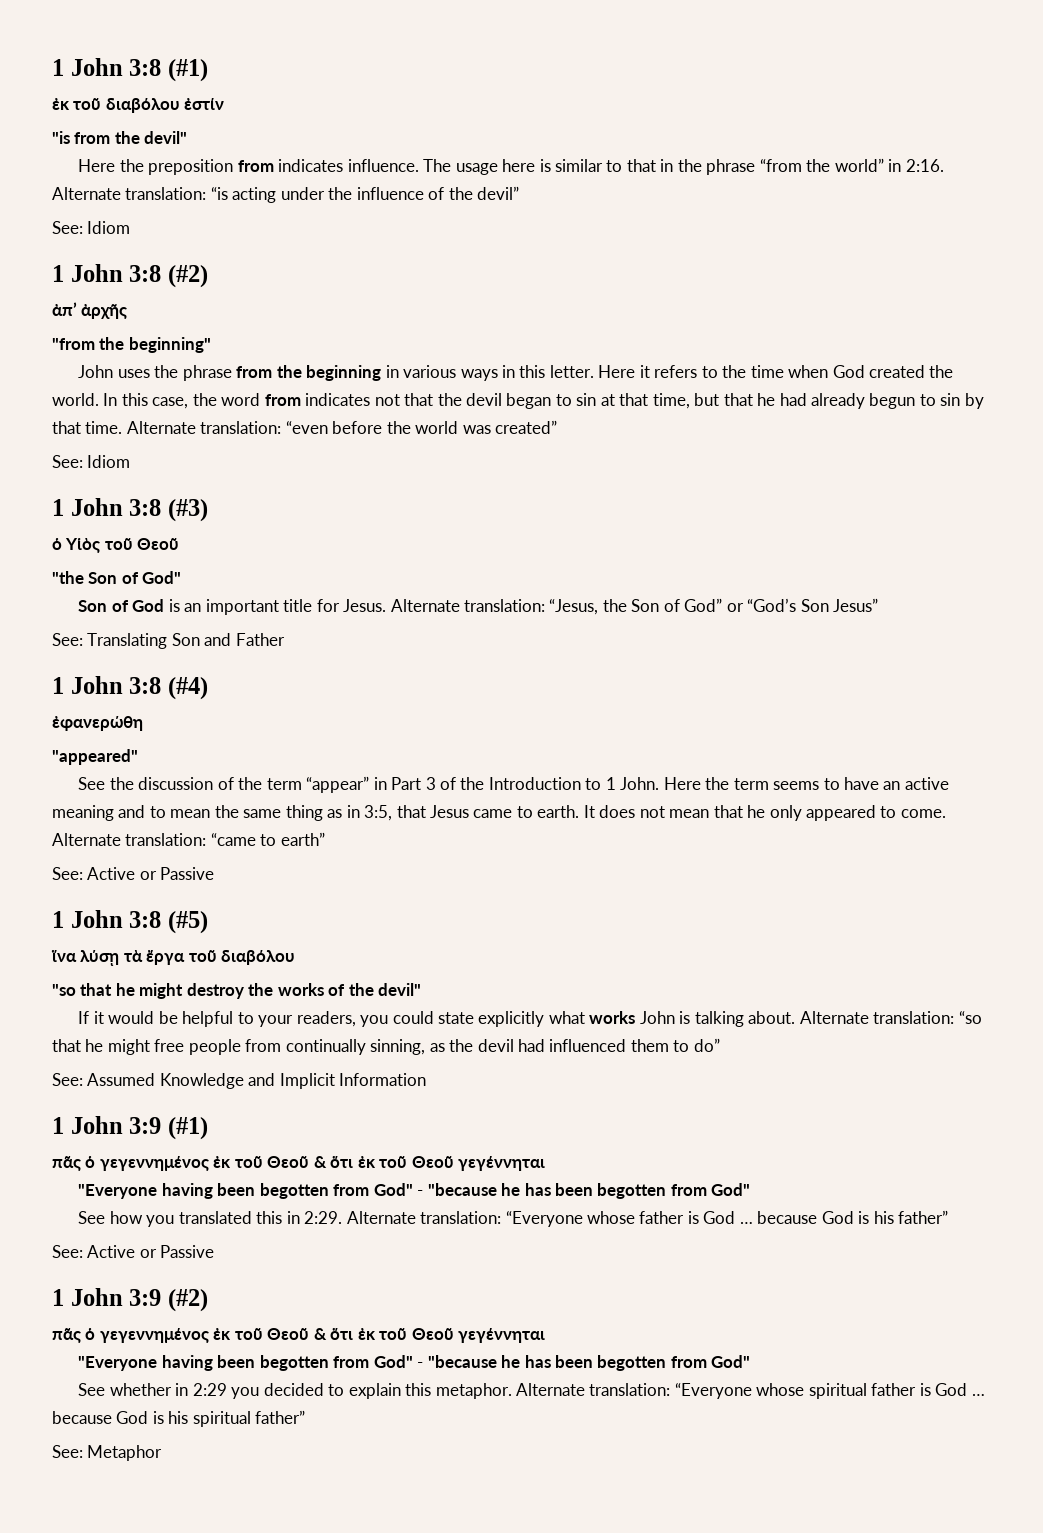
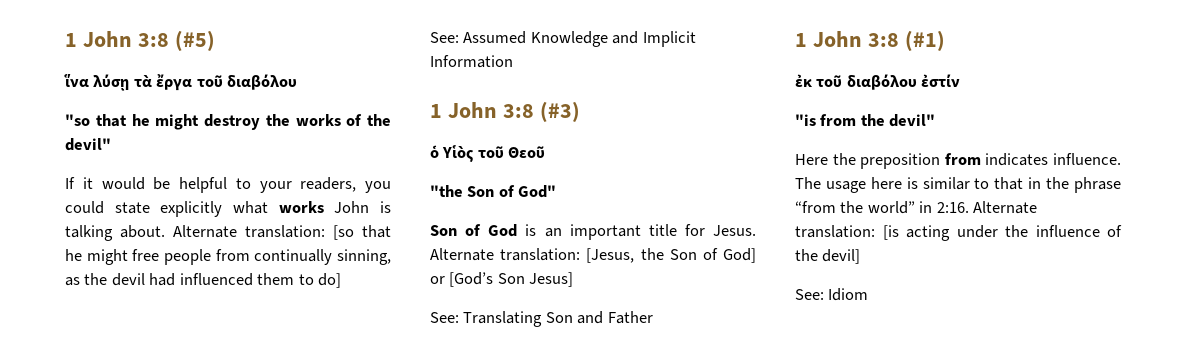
- 1 John 3:8 (#1)
- ἐκ τοῦ διαβόλου ἐστίν
- "is from the devil"
- Here the preposition from indicates influence. The usage here is similar to that in the phrase “from the world” in 2:16. Alternate translation: “is acting under the influence of the devil”
- See: Idiom
- 1 John 3:8 (#2)
- ἀπ’ ἀρχῆς
- "from the beginning"
- John uses the phrase from the beginning in various ways in this letter. Here it refers to the time when God created the world. In this case, the word from indicates not that the devil began to sin at that time, but that he had already begun to sin by that time. Alternate translation: “even before the world was created”
- See: Idiom
- 1 John 3:8 (#3)
- ὁ Υἱὸς τοῦ Θεοῦ
- "the Son of God"
- Son of God is an important title for Jesus. Alternate translation: “Jesus, the Son of God” or “God’s Son Jesus”
- See: Translating Son and Father
- 1 John 3:8 (#4)
- ἐφανερώθη
- "appeared"
- See the discussion of the term “appear” in Part 3 of the Introduction to 1 John. Here the term seems to have an active meaning and to mean the same thing as in 3:5, that Jesus came to earth. It does not mean that he only appeared to come. Alternate translation: “came to earth”
- See: Active or Passive
- Alternate translation: “so that he might free people from continually sinning, as the devil had influenced them to do”
+ Alternate translation: [so that he might free people from continually sinning, as the devil had influenced them to do]
- 1 John 3:9 (#1)
- πᾶς ὁ γεγεννημένος ἐκ τοῦ Θεοῦ & ὅτι ἐκ τοῦ Θεοῦ γεγέννηται
- "Everyone having been begotten from God" - "because he has been begotten from God"
- See how you translated this in 2:29. Alternate translation: “Everyone whose father is God … because God is his father”
- See: Active or Passive
- 1 John 3:9 (#2)
- πᾶς ὁ γεγεννημένος ἐκ τοῦ Θεοῦ & ὅτι ἐκ τοῦ Θεοῦ γεγέννηται
- "Everyone having been begotten from God" - "because he has been begotten from God"
- See whether in 2:29 you decided to explain this metaphor. Alternate translation: “Everyone whose spiritual father is God … because God is his spiritual father”
- See: Metaphor
+ 1 John 3:8 (#3)
+ ὁ Υἱὸς τοῦ Θεοῦ
+ "the Son of God"
+ Son of God is an important title for Jesus. Alternate translation: [Jesus, the Son of God] or [God’s Son Jesus]
+ See: Translating Son and Father
+ 1 John 3:8 (#1)
+ ἐκ τοῦ διαβόλου ἐστίν
+ "is from the devil"
+ Here the preposition from indicates influence. The usage here is similar to that in the phrase “from the world” in 2:16. Alternate translation: [is acting under the influence of the devil]
+ See: Idiom

